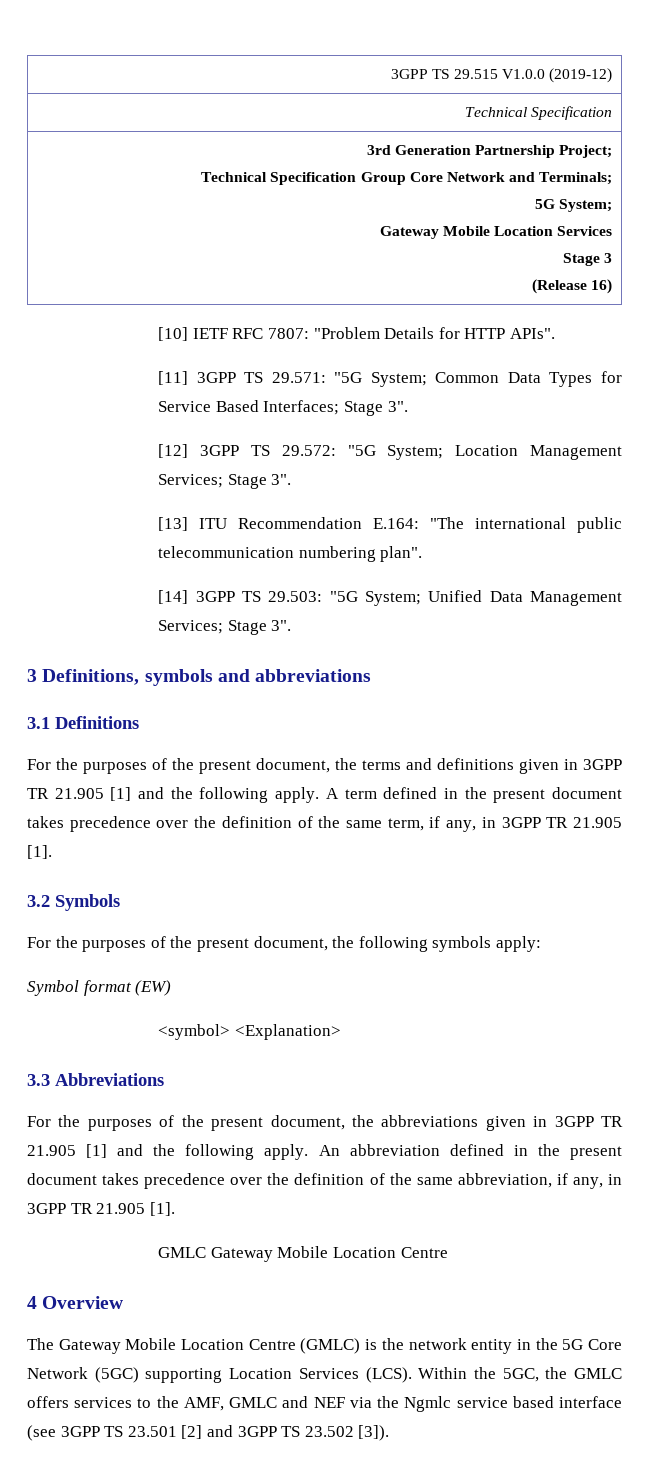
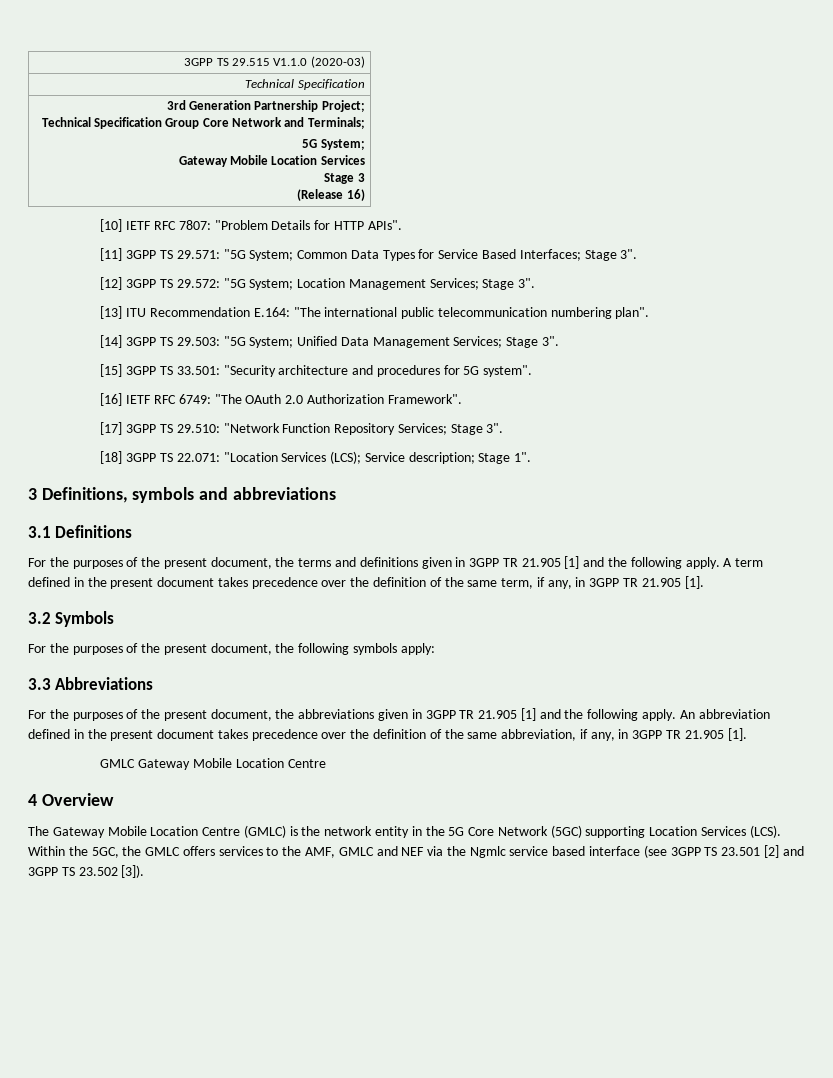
- 3GPP TS 29.515 V1.0.0 (2019-12)
+ 3GPP TS 29.515 V1.1.0 (2020-03)
+ [15] 3GPP TS 33.501: "Security architecture and procedures for 5G system".
+ [16] IETF RFC 6749: "The OAuth 2.0 Authorization Framework".
+ [17] 3GPP TS 29.510: "Network Function Repository Services; Stage 3".
+ [18] 3GPP TS 22.071: "Location Services (LCS); Service description; Stage 1".
- Symbol format (EW)
- <symbol> <Explanation>

